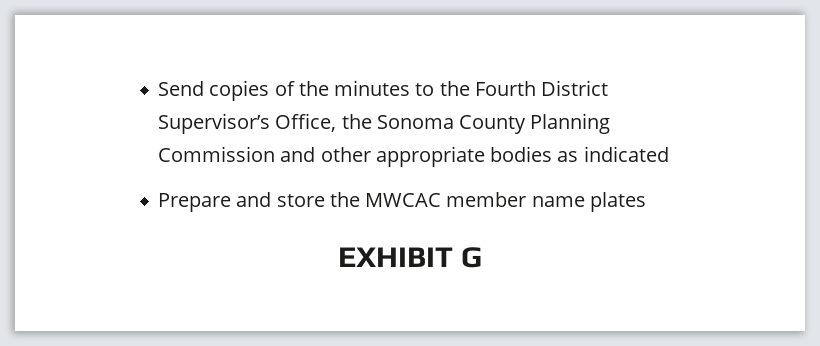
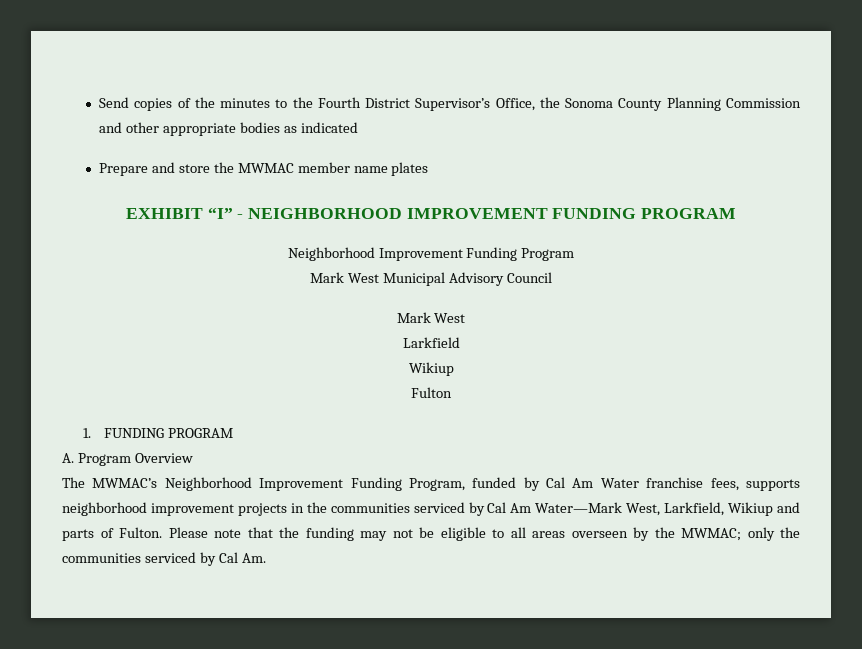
- Prepare and store the MWCAC member name plates
+ Prepare and store the MWMAC member name plates
- EXHIBIT G
+ EXHIBIT “I” - NEIGHBORHOOD IMPROVEMENT FUNDING PROGRAM
+ Neighborhood Improvement Funding Program
+ Mark West Municipal Advisory Council
+ Mark West
+ Larkfield
+ Wikiup
+ Fulton
+ 1. FUNDING PROGRAM
+ A. Program Overview
+ The MWMAC’s Neighborhood Improvement Funding Program, funded by Cal Am Water franchise fees, supports neighborhood improvement projects in the communities serviced by Cal Am Water—Mark West, Larkfield, Wikiup and parts of Fulton. Please note that the funding may not be eligible to all areas overseen by the MWMAC; only the communities serviced by Cal Am.

